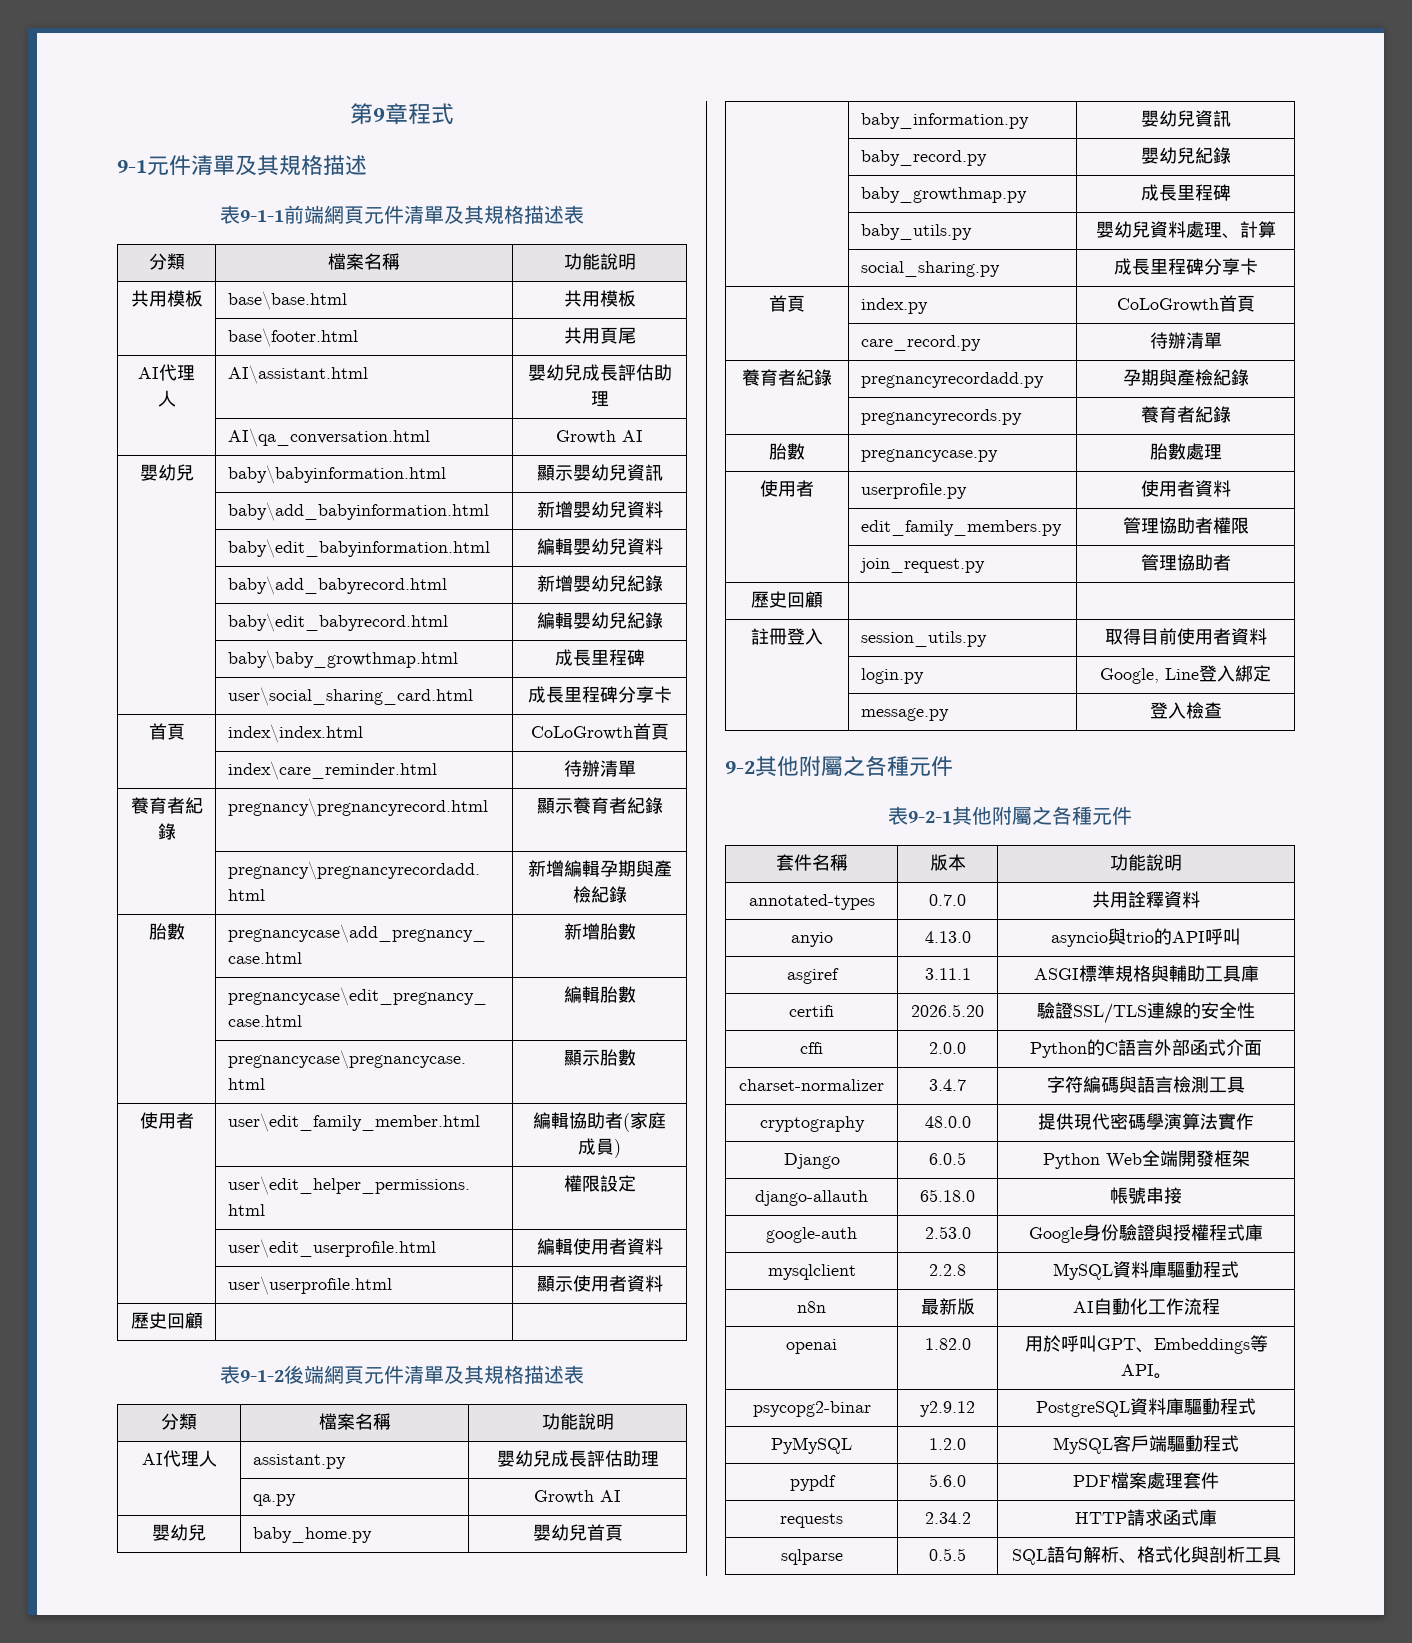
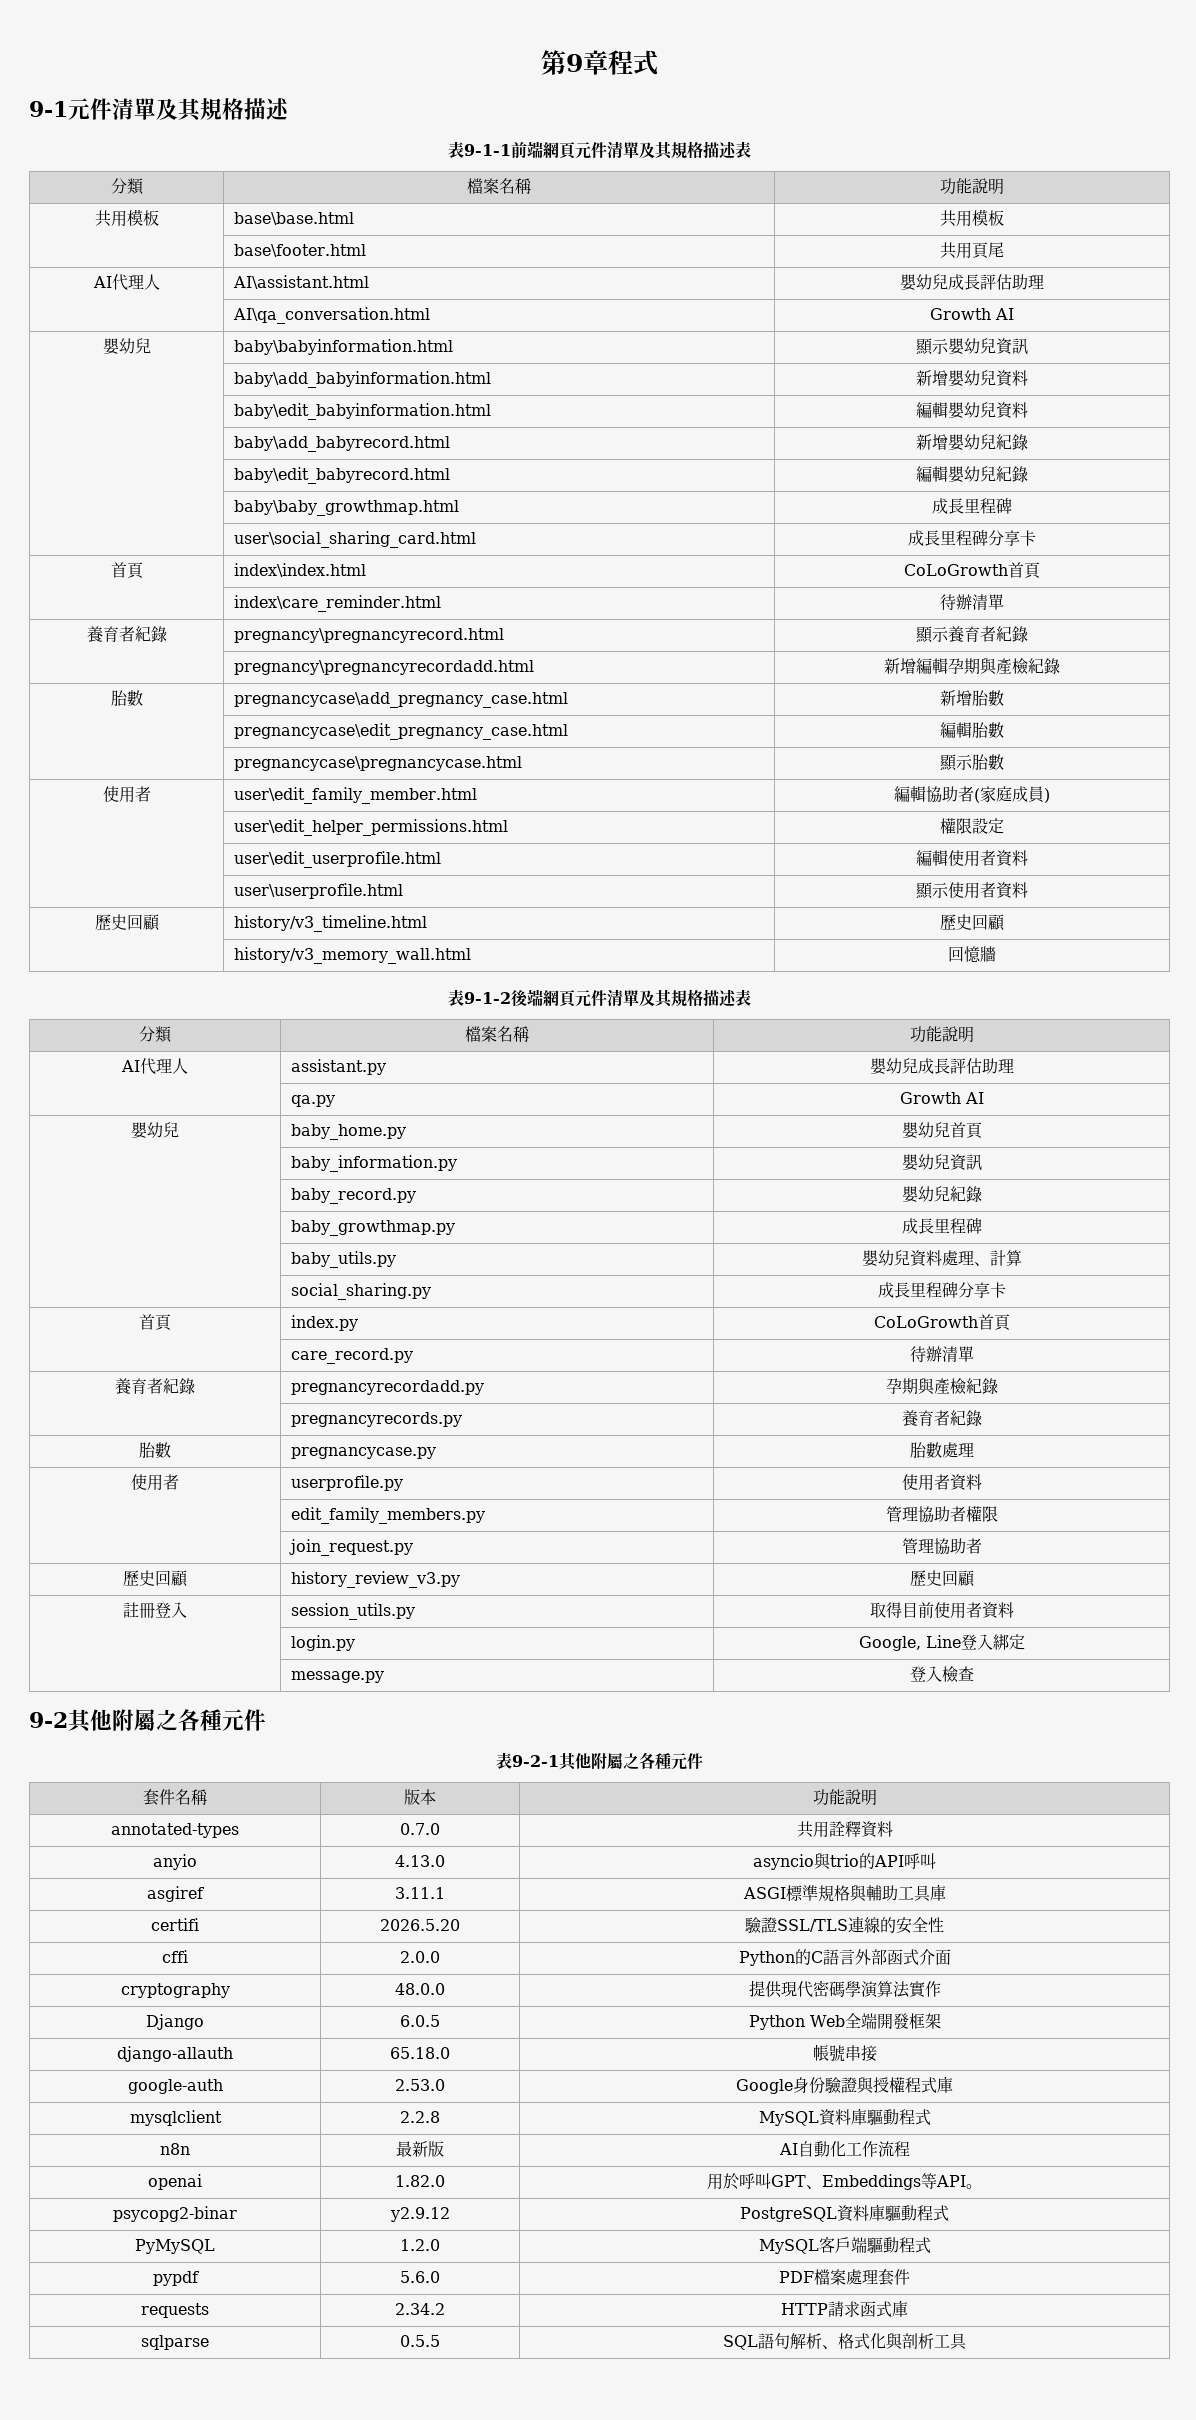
  | user\userprofile.html | 顯示使用者資料
- 歷史回顧 | |
+ 歷史回顧 | history/v3_timeline.html | 歷史回顧
+ | history/v3_memory_wall.html | 回憶牆
  | join_request.py | 管理協助者
- 歷史回顧 | |
+ 歷史回顧 | history_review_v3.py | 歷史回顧
- charset-normalizer | 3.4.7 | 字符編碼與語言檢測工具

